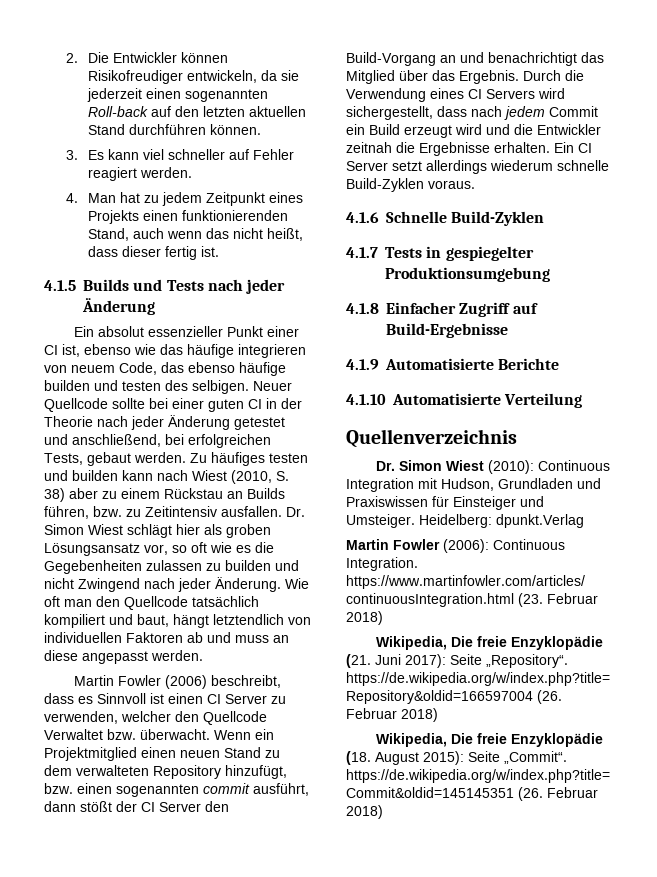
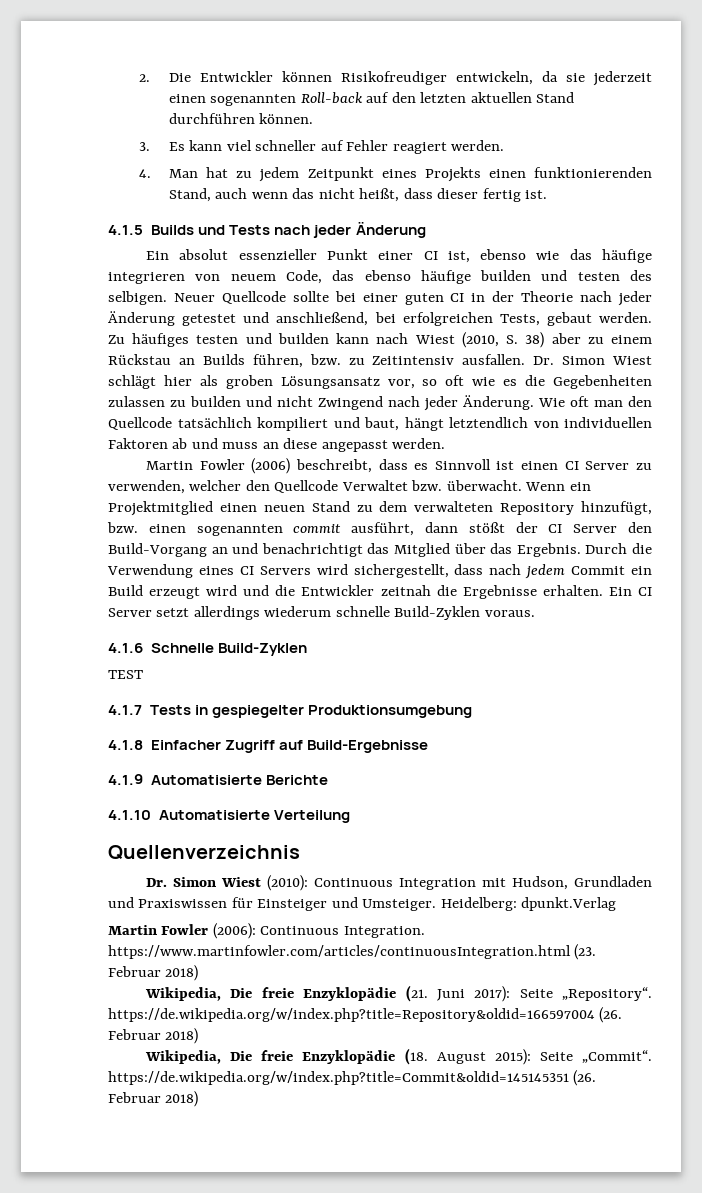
+ TEST

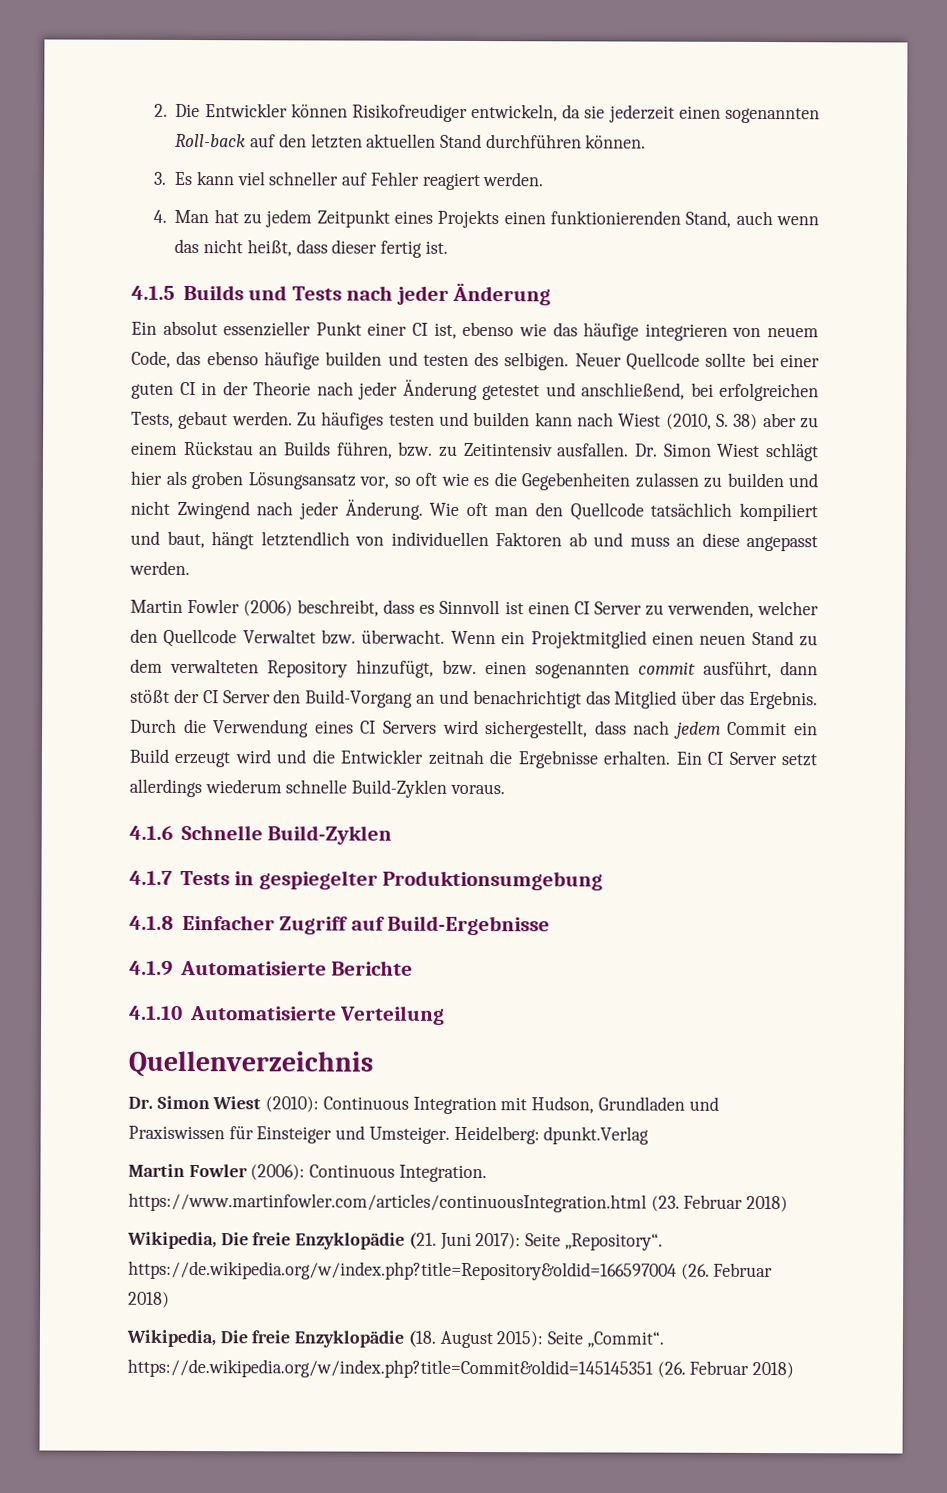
- TEST

